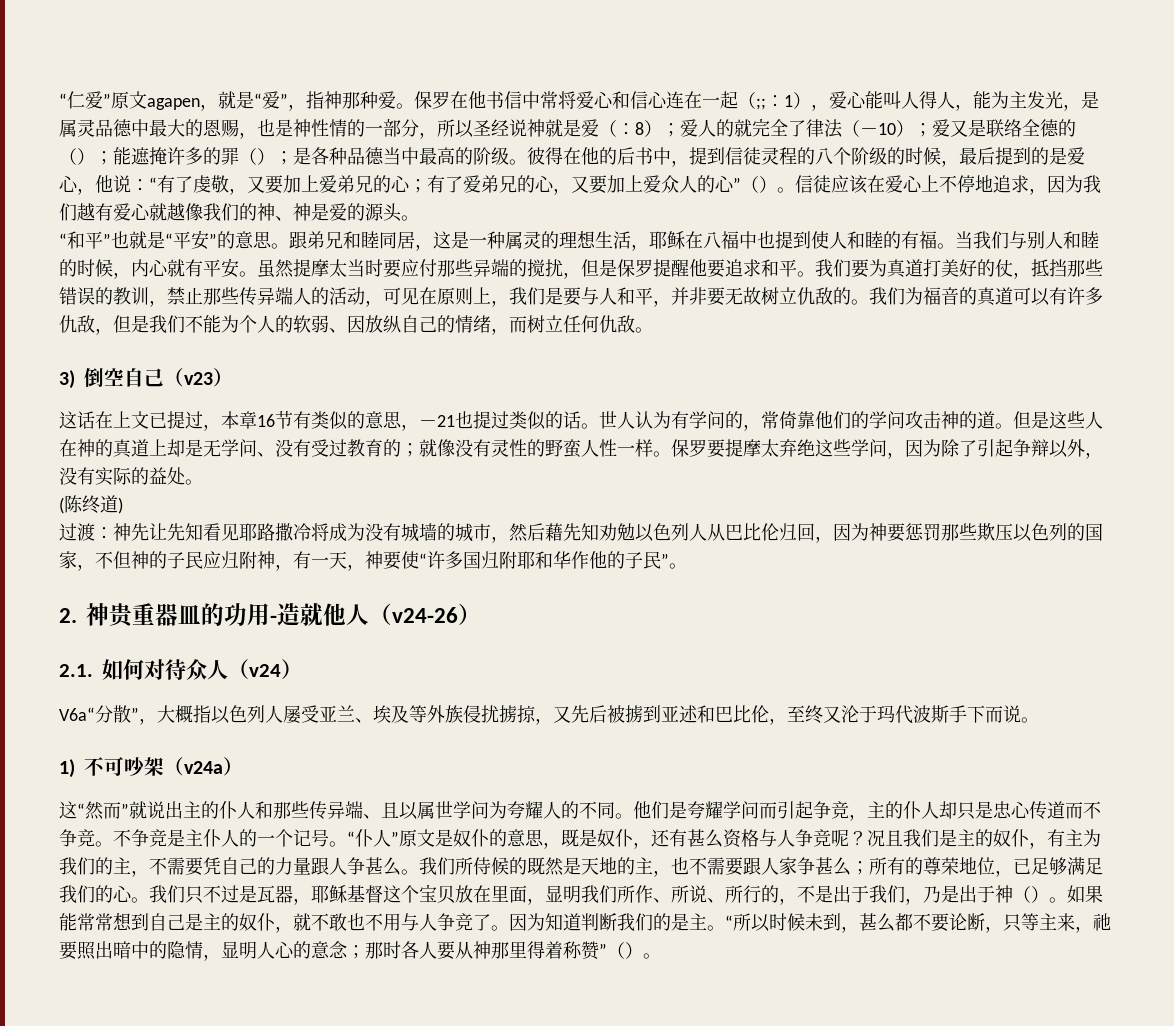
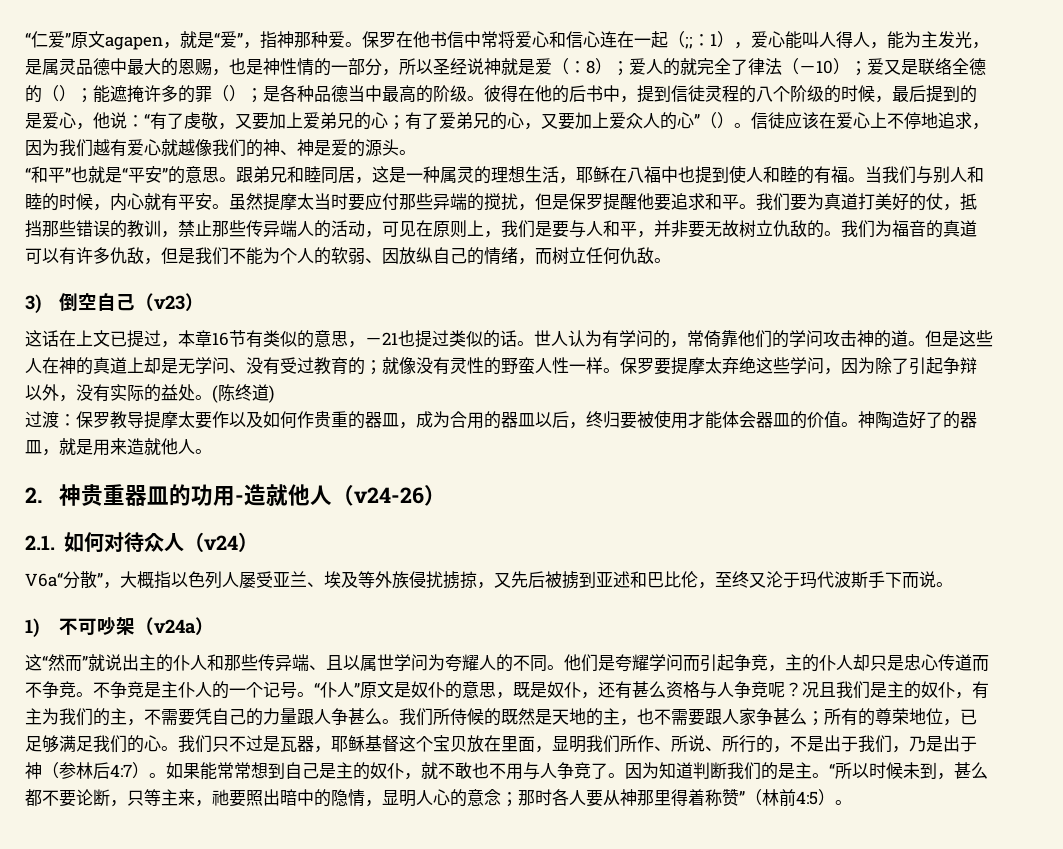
- 保罗要提摩太弃绝这些学问，因为除了引起争辩以外，没有实际的益处。
- (陈终道)
+ 保罗要提摩太弃绝这些学问，因为除了引起争辩以外，没有实际的益处。(陈终道)
- 过渡：神先让先知看见耶路撒冷将成为没有城墙的城市，然后藉先知劝勉以色列人从巴比伦归回，因为神要惩罚那些欺压以色列的国家，不但神的子民应归附神，有一天，神要使“许多国归附耶和华作他的子民”。
+ 过渡：保罗教导提摩太要作以及如何作贵重的器皿，成为合用的器皿以后，终归要被使用才能体会器皿的价值。神陶造好了的器皿，就是用来造就他人。
- 我们只不过是瓦器，耶稣基督这个宝贝放在里面，显明我们所作、所说、所行的，不是出于我们，乃是出于神（）。
+ 我们只不过是瓦器，耶稣基督这个宝贝放在里面，显明我们所作、所说、所行的，不是出于我们，乃是出于神（参林后4:7）。
- “所以时候未到，甚么都不要论断，只等主来，祂要照出暗中的隐情，显明人心的意念；那时各人要从神那里得着称赞”（）。
+ “所以时候未到，甚么都不要论断，只等主来，祂要照出暗中的隐情，显明人心的意念；那时各人要从神那里得着称赞”（林前4:5）。

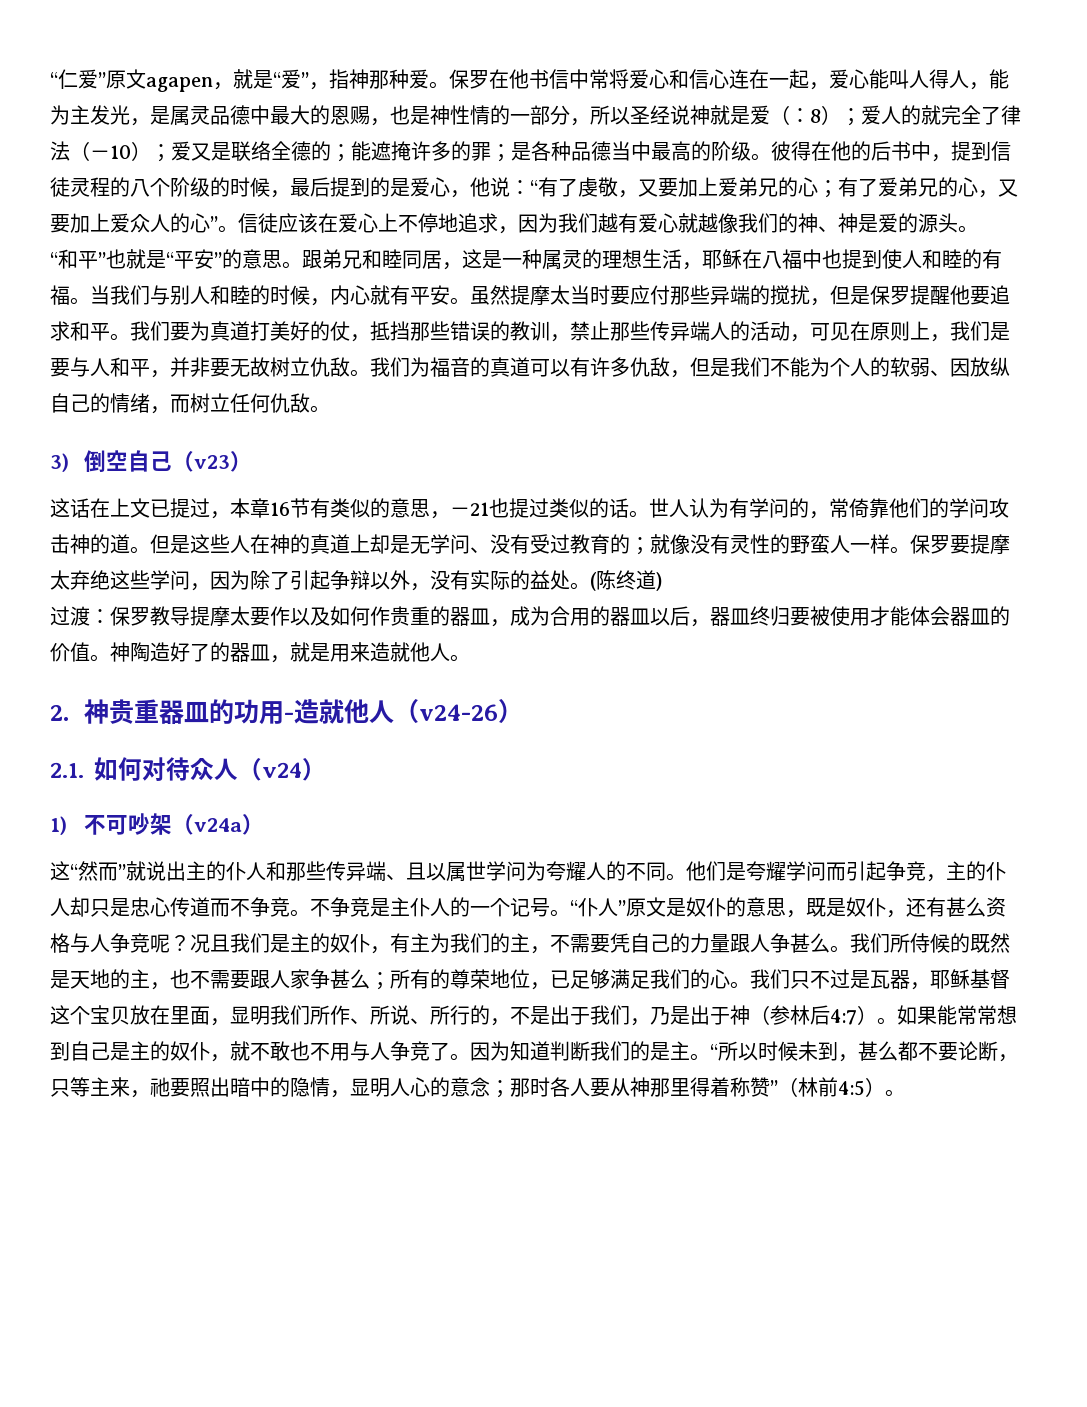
- 保罗在他书信中常将爱心和信心连在一起（;;：1），爱心能叫人得人，能为主发光，是属灵品德中最大的恩赐，也是神性情的一部分，所以圣经说神就是爱（：8）；爱人的就完全了律法（－10）；爱又是联络全德的（）；能遮掩许多的罪（）；是各种品德当中最高的阶级。
+ 保罗在他书信中常将爱心和信心连在一起，爱心能叫人得人，能为主发光，是属灵品德中最大的恩赐，也是神性情的一部分，所以圣经说神就是爱（：8）；爱人的就完全了律法（－10）；爱又是联络全德的；能遮掩许多的罪；是各种品德当中最高的阶级。
- 彼得在他的后书中，提到信徒灵程的八个阶级的时候，最后提到的是爱心，他说：“有了虔敬，又要加上爱弟兄的心；有了爱弟兄的心，又要加上爱众人的心”（）。
+ 彼得在他的后书中，提到信徒灵程的八个阶级的时候，最后提到的是爱心，他说：“有了虔敬，又要加上爱弟兄的心；有了爱弟兄的心，又要加上爱众人的心”。
- 我们要为真道打美好的仗，抵挡那些错误的教训，禁止那些传异端人的活动，可见在原则上，我们是要与人和平，并非要无故树立仇敌的。
+ 我们要为真道打美好的仗，抵挡那些错误的教训，禁止那些传异端人的活动，可见在原则上，我们是要与人和平，并非要无故树立仇敌。
- 但是这些人在神的真道上却是无学问、没有受过教育的；就像没有灵性的野蛮人性一样。
+ 但是这些人在神的真道上却是无学问、没有受过教育的；就像没有灵性的野蛮人一样。
- 过渡：保罗教导提摩太要作以及如何作贵重的器皿，成为合用的器皿以后，终归要被使用才能体会器皿的价值。
+ 过渡：保罗教导提摩太要作以及如何作贵重的器皿，成为合用的器皿以后，器皿终归要被使用才能体会器皿的价值。
- V6a“分散”，大概指以色列人屡受亚兰、埃及等外族侵扰掳掠，又先后被掳到亚述和巴比伦，至终又沦于玛代波斯手下而说。

